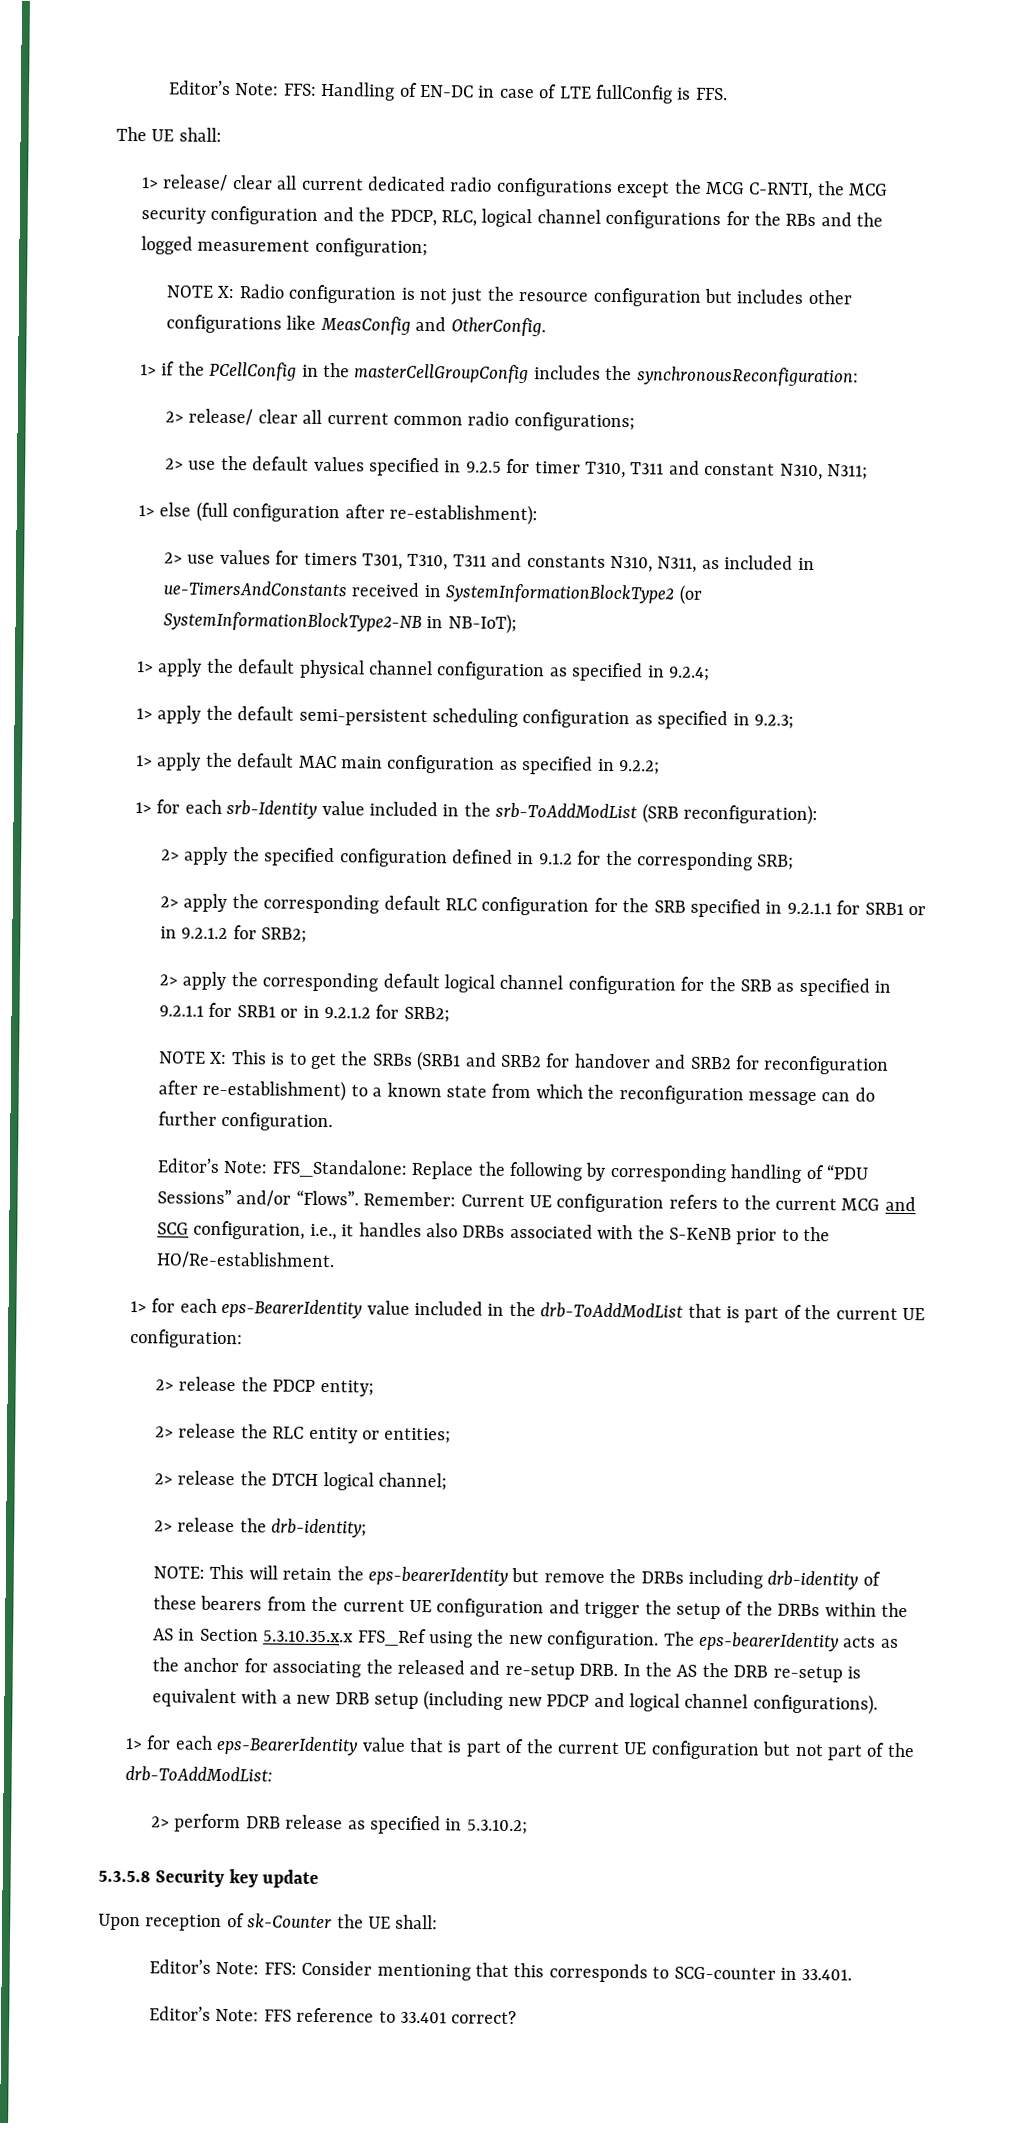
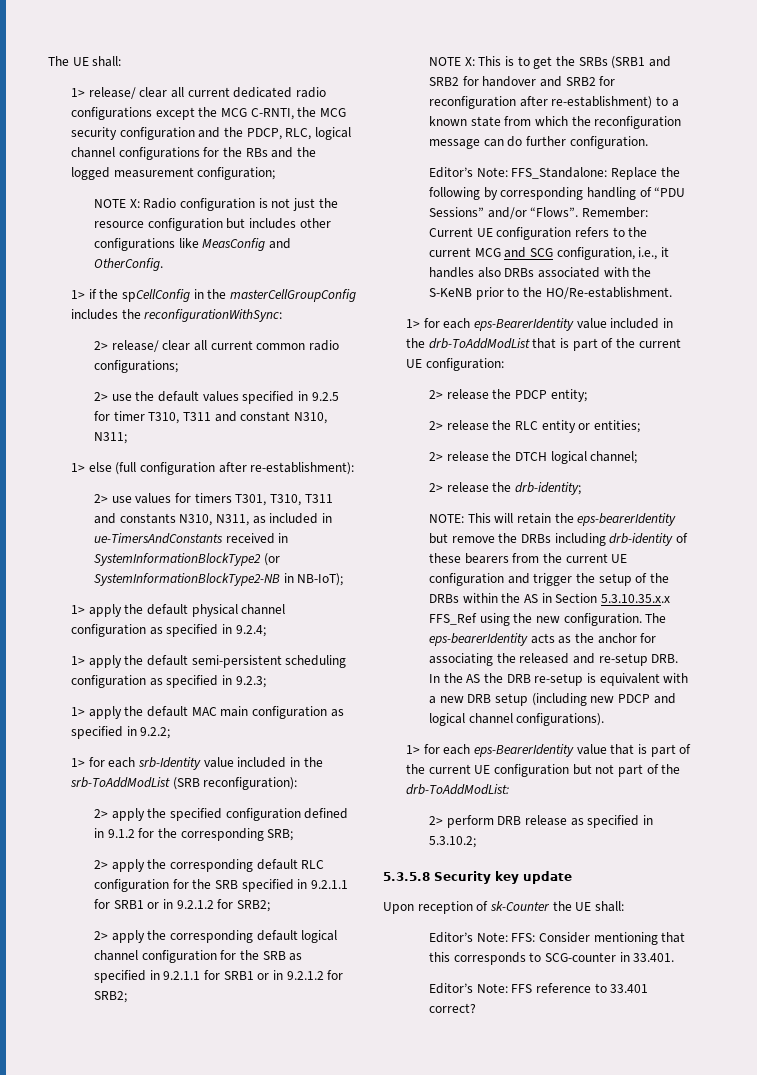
- Editor’s Note: FFS: Handling of EN-DC in case of LTE fullConfig is FFS.
- 1> if the PCellConfig in the masterCellGroupConfig includes the synchronousReconfiguration:
+ 1> if the spCellConfig in the masterCellGroupConfig includes the reconfigurationWithSync:

